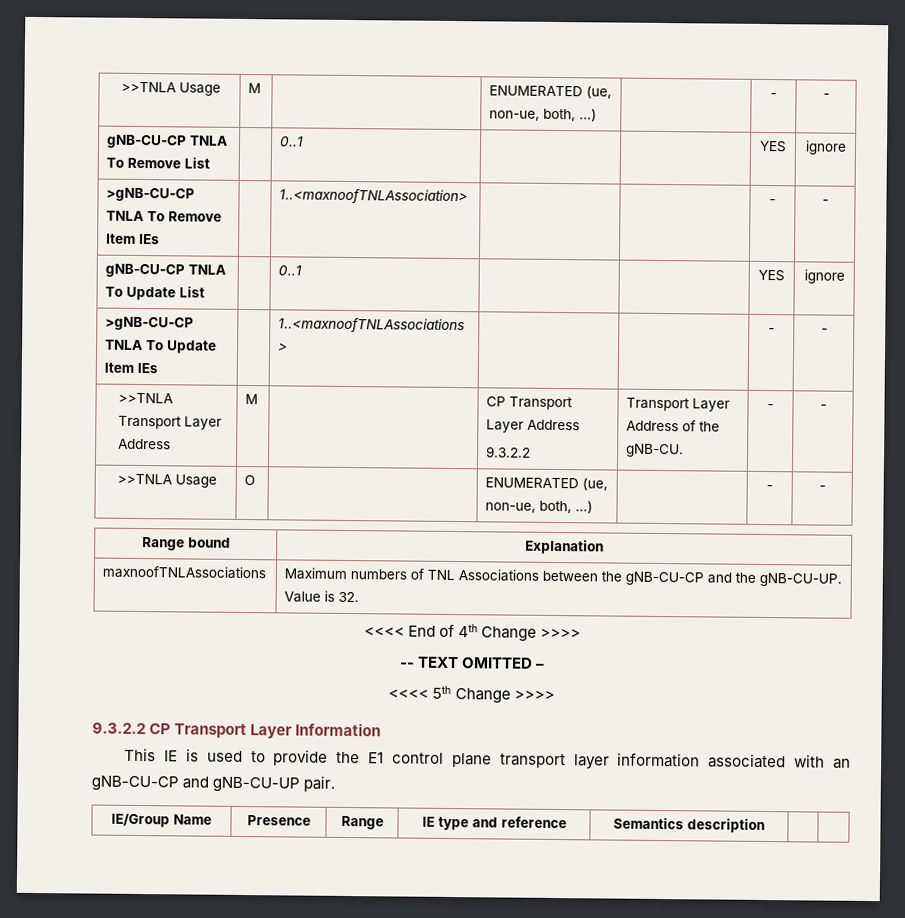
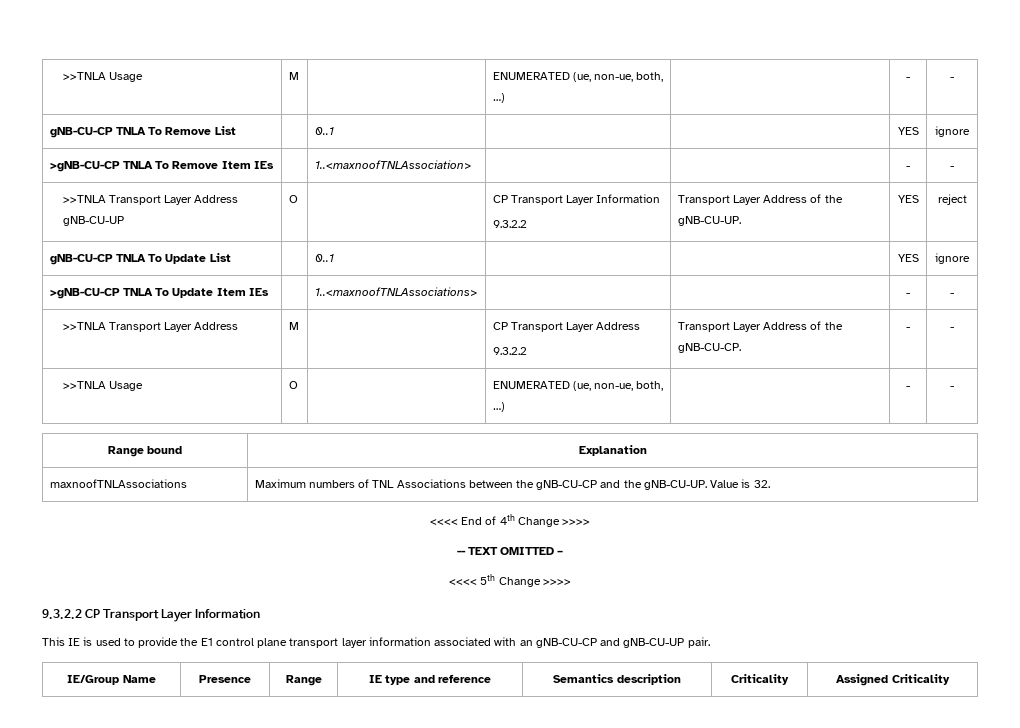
+ >>TNLA Transport Layer Address gNB-CU-UP | O | | CP Transport Layer Information
+ 9.3.2.2 | Transport Layer Address of the gNB-CU-UP. | YES | reject
  >>TNLA Transport Layer Address | M | | CP Transport Layer Address
- 9.3.2.2 | Transport Layer Address of the gNB-CU. | - | -
+ 9.3.2.2 | Transport Layer Address of the gNB-CU-CP. | - | -
- IE/Group Name | Presence | Range | IE type and reference | Semantics description | |
+ IE/Group Name | Presence | Range | IE type and reference | Semantics description | Criticality | Assigned Criticality

